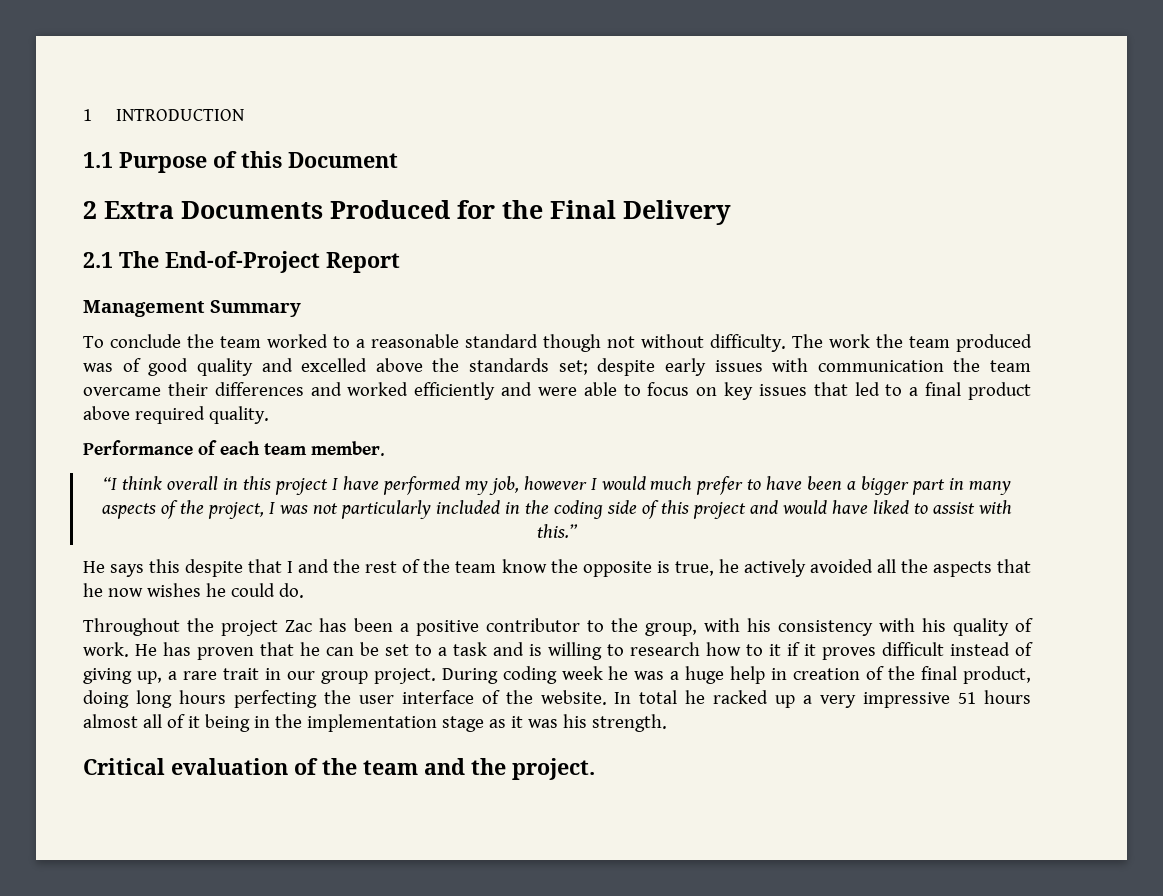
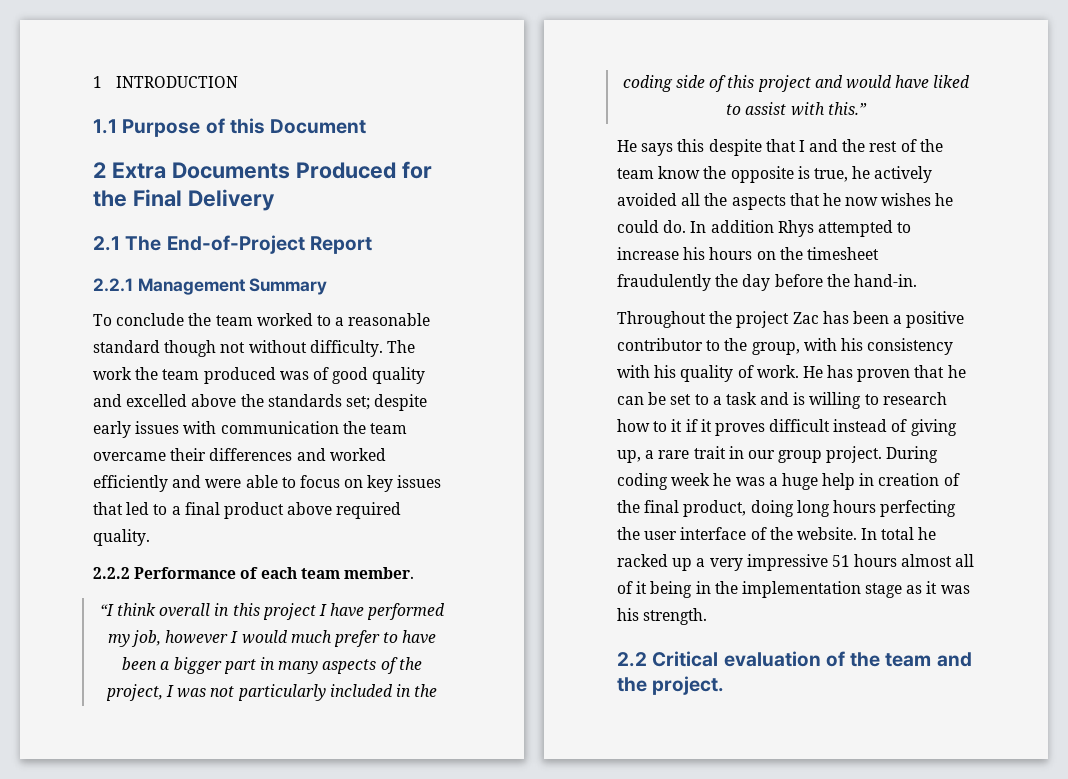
- Management Summary
+ 2.2.1 Management Summary
- Performance of each team member.
+ 2.2.2 Performance of each team member.
+ In addition Rhys attempted to increase his hours on the timesheet fraudulently the day before the hand-in.
- Critical evaluation of the team and the project.
+ 2.2 Critical evaluation of the team and the project.

